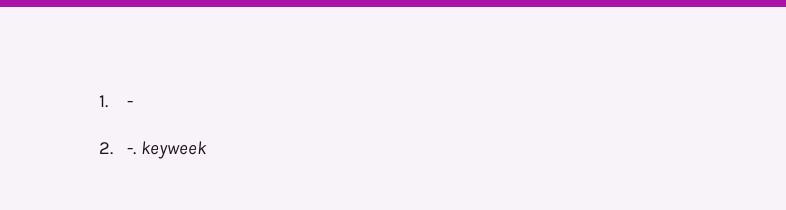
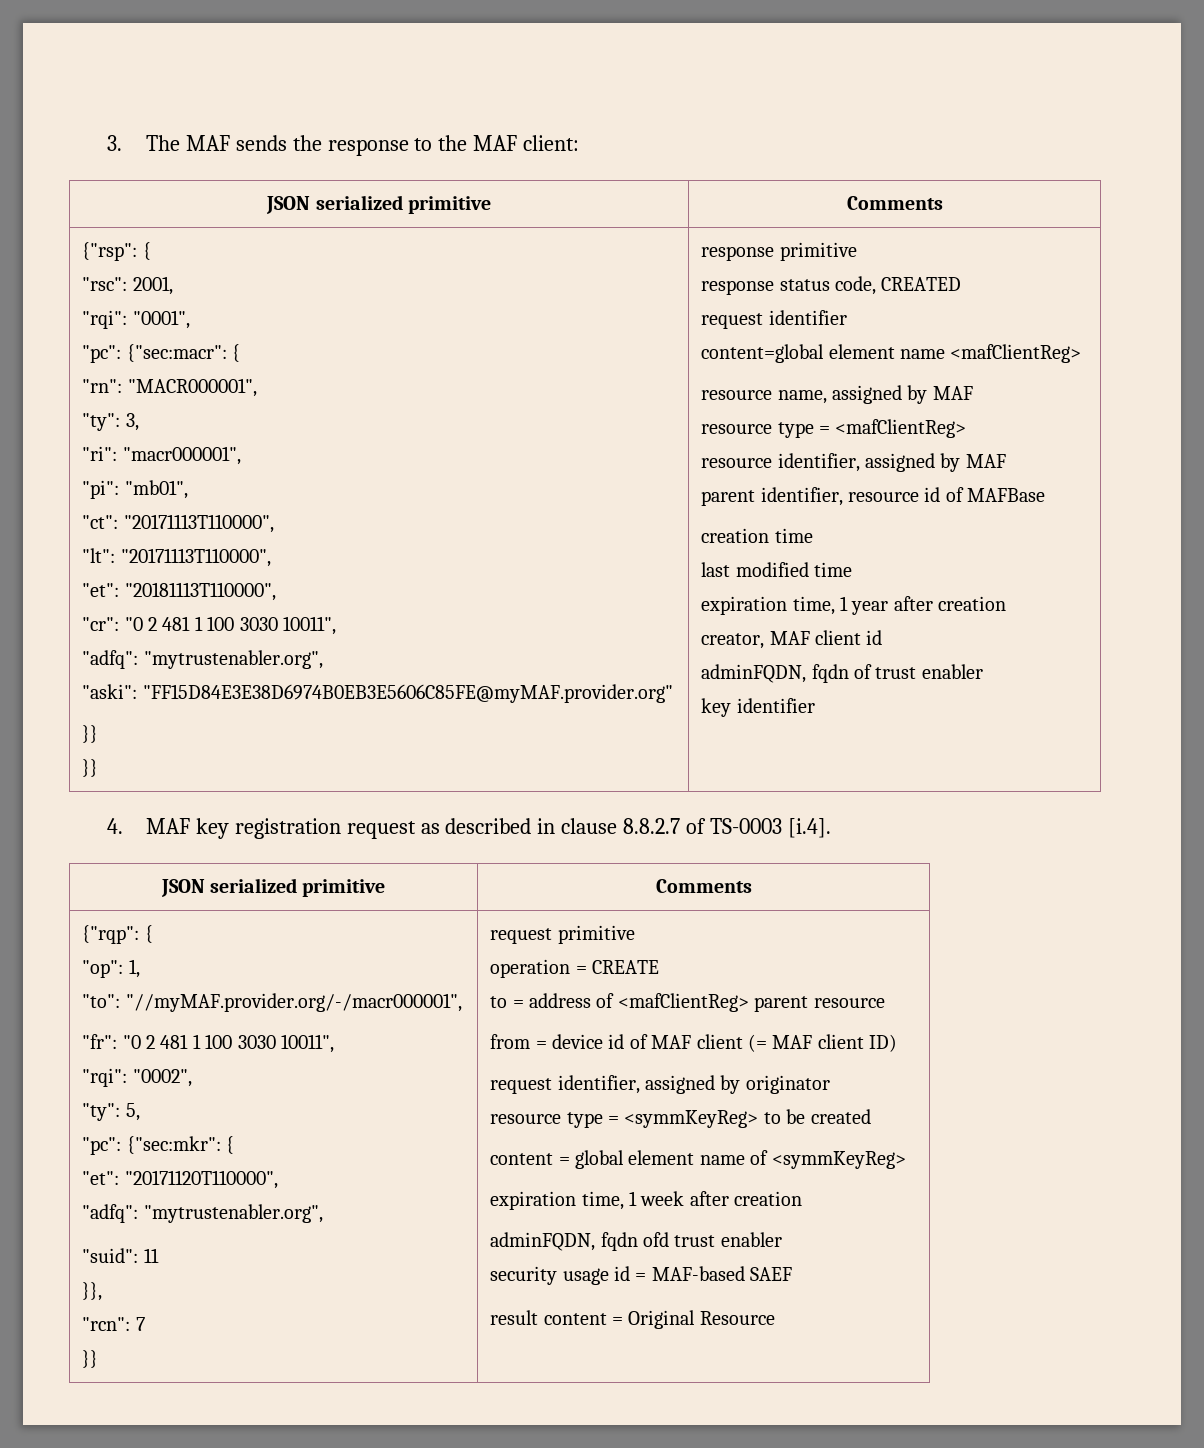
- 1. -
- 2. -. keyweek
+ 3. The MAF sends the response to the MAF client:
+ JSON serialized primitive | Comments
+ {"rsp": {
+ "rsc": 2001,
+ "rqi": "0001",
+ "pc": {"sec:macr": {
+ "rn": "MACR000001",
+ "ty": 3,
+ "ri": "macr000001",
+ "pi": "mb01",
+ "ct": "20171113T110000",
+ "lt": "20171113T110000",
+ "et": "20181113T110000",
+ "cr": "0 2 481 1 100 3030 10011",
+ "adfq": "mytrustenabler.org",
+ "aski": "FF15D84E3E38D6974B0EB3E5606C85FE@myMAF.provider.org"
+ }}
+ }} | response primitive
+ response status code, CREATED
+ request identifier
+ content=global element name <mafClientReg>
+ resource name, assigned by MAF
+ resource type = <mafClientReg>
+ resource identifier, assigned by MAF
+ parent identifier, resource id of MAFBase
+ creation time
+ last modified time
+ expiration time, 1 year after creation
+ creator, MAF client id
+ adminFQDN, fqdn of trust enabler
+ key identifier
+ 4. MAF key registration request as described in clause 8.8.2.7 of TS-0003 [i.4].
+ JSON serialized primitive | Comments
+ {"rqp": {
+ "op": 1,
+ "to": "//myMAF.provider.org/-/macr000001",
+ "fr": "0 2 481 1 100 3030 10011",
+ "rqi": "0002",
+ "ty": 5,
+ "pc": {"sec:mkr": {
+ "et": "20171120T110000",
+ "adfq": "mytrustenabler.org",
+ "suid": 11
+ }},
+ "rcn": 7
+ }} | request primitive
+ operation = CREATE
+ to = address of <mafClientReg> parent resource
+ from = device id of MAF client (= MAF client ID)
+ request identifier, assigned by originator
+ resource type = <symmKeyReg> to be created
+ content = global element name of <symmKeyReg>
+ expiration time, 1 week after creation
+ adminFQDN, fqdn ofd trust enabler
+ security usage id = MAF-based SAEF
+ result content = Original Resource

